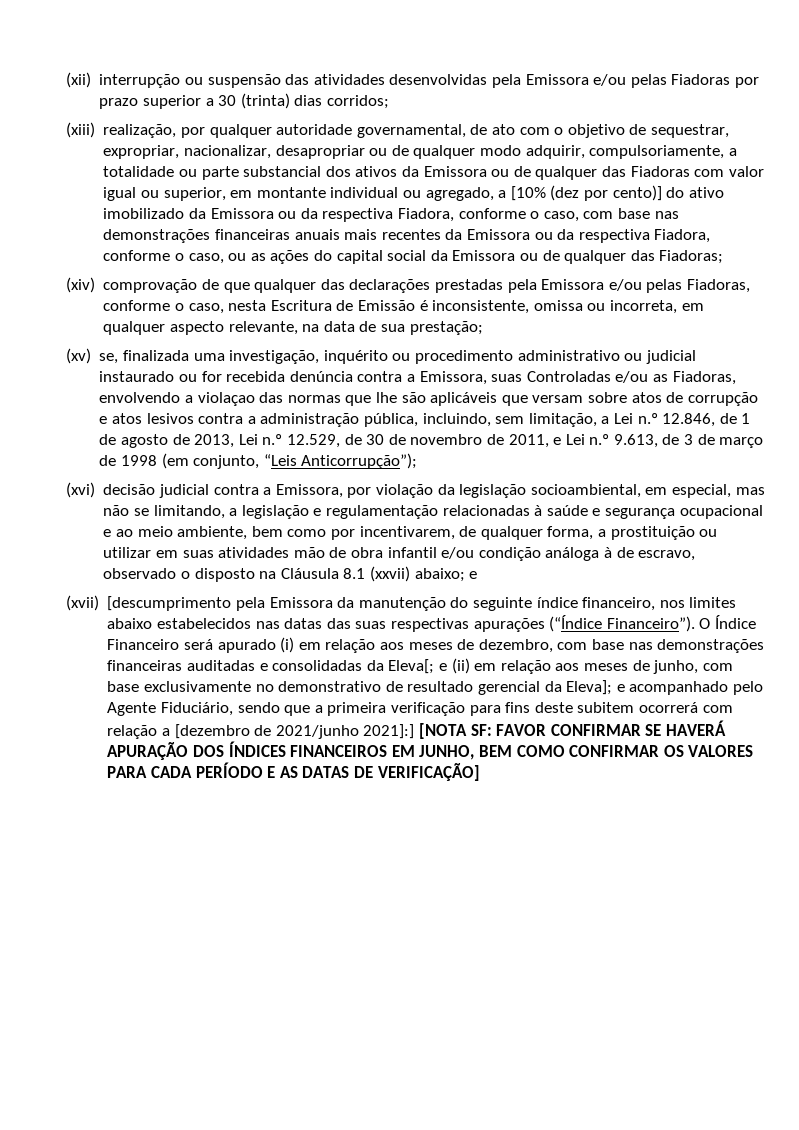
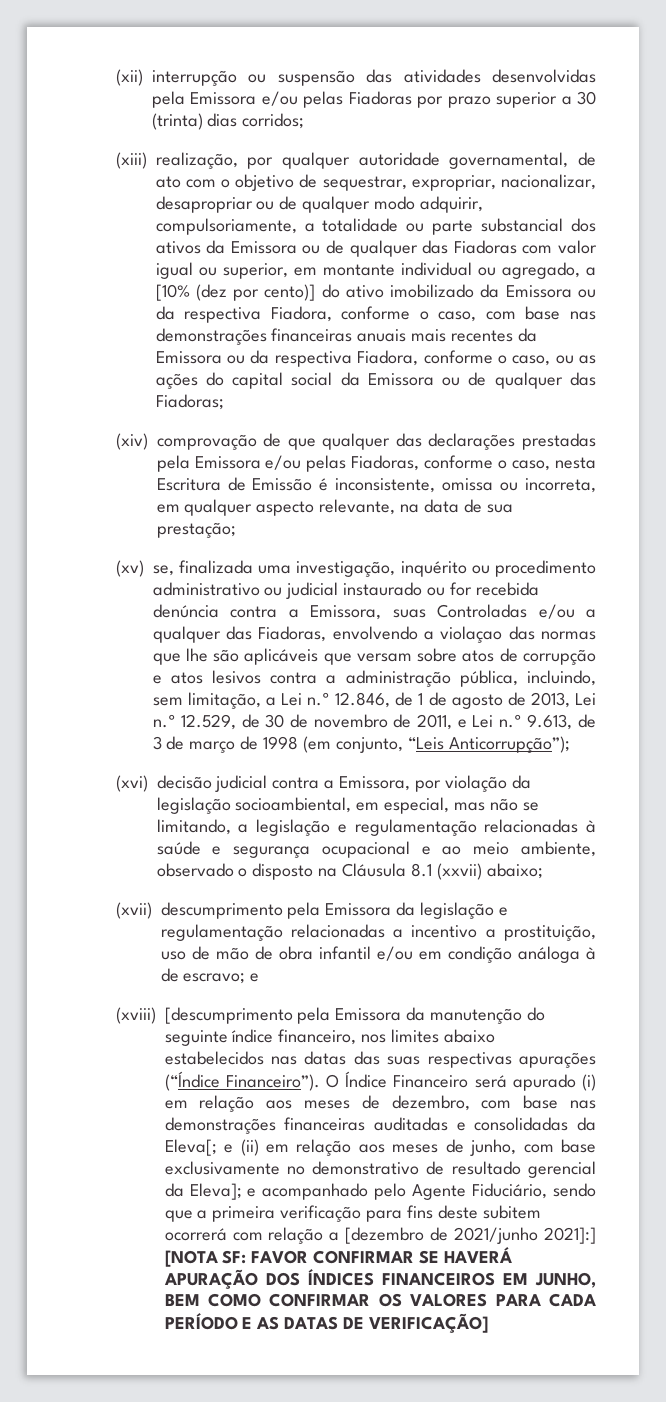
- (xv) se, finalizada uma investigação, inquérito ou procedimento administrativo ou judicial instaurado ou for recebida denúncia contra a Emissora, suas Controladas e/ou as Fiadoras, envolvendo a violaçao das normas que lhe são aplicáveis que versam sobre atos de corrupção e atos lesivos contra a administração pública, incluindo, sem limitação, a Lei n.º 12.846, de 1 de agosto de 2013, Lei n.º 12.529, de 30 de novembro de 2011, e Lei n.º 9.613, de 3 de março de 1998 (em conjunto, “Leis Anticorrupção”);
+ (xv) se, finalizada uma investigação, inquérito ou procedimento administrativo ou judicial instaurado ou for recebida denúncia contra a Emissora, suas Controladas e/ou a qualquer das Fiadoras, envolvendo a violaçao das normas que lhe são aplicáveis que versam sobre atos de corrupção e atos lesivos contra a administração pública, incluindo, sem limitação, a Lei n.º 12.846, de 1 de agosto de 2013, Lei n.º 12.529, de 30 de novembro de 2011, e Lei n.º 9.613, de 3 de março de 1998 (em conjunto, “Leis Anticorrupção”);
- (xvi) decisão judicial contra a Emissora, por violação da legislação socioambiental, em especial, mas não se limitando, a legislação e regulamentação relacionadas à saúde e segurança ocupacional e ao meio ambiente, bem como por incentivarem, de qualquer forma, a prostituição ou utilizar em suas atividades mão de obra infantil e/ou condição análoga à de escravo, observado o disposto na Cláusula 8.1 (xxvii) abaixo; e
+ (xvi) decisão judicial contra a Emissora, por violação da legislação socioambiental, em especial, mas não se limitando, a legislação e regulamentação relacionadas à saúde e segurança ocupacional e ao meio ambiente, observado o disposto na Cláusula 8.1 (xxvii) abaixo;
+ (xvii) descumprimento pela Emissora da legislação e regulamentação relacionadas a incentivo a prostituição, uso de mão de obra infantil e/ou em condição análoga à de escravo; e
- (xvii) [descumprimento pela Emissora da manutenção do seguinte índice financeiro, nos limites abaixo estabelecidos nas datas das suas respectivas apurações (“Índice Financeiro”).
+ (xviii) [descumprimento pela Emissora da manutenção do seguinte índice financeiro, nos limites abaixo estabelecidos nas datas das suas respectivas apurações (“Índice Financeiro”).

